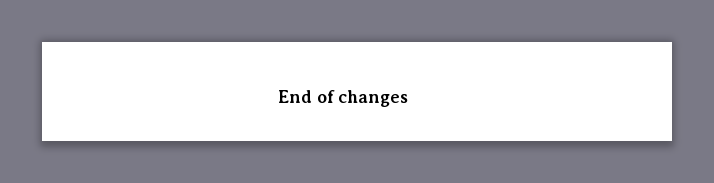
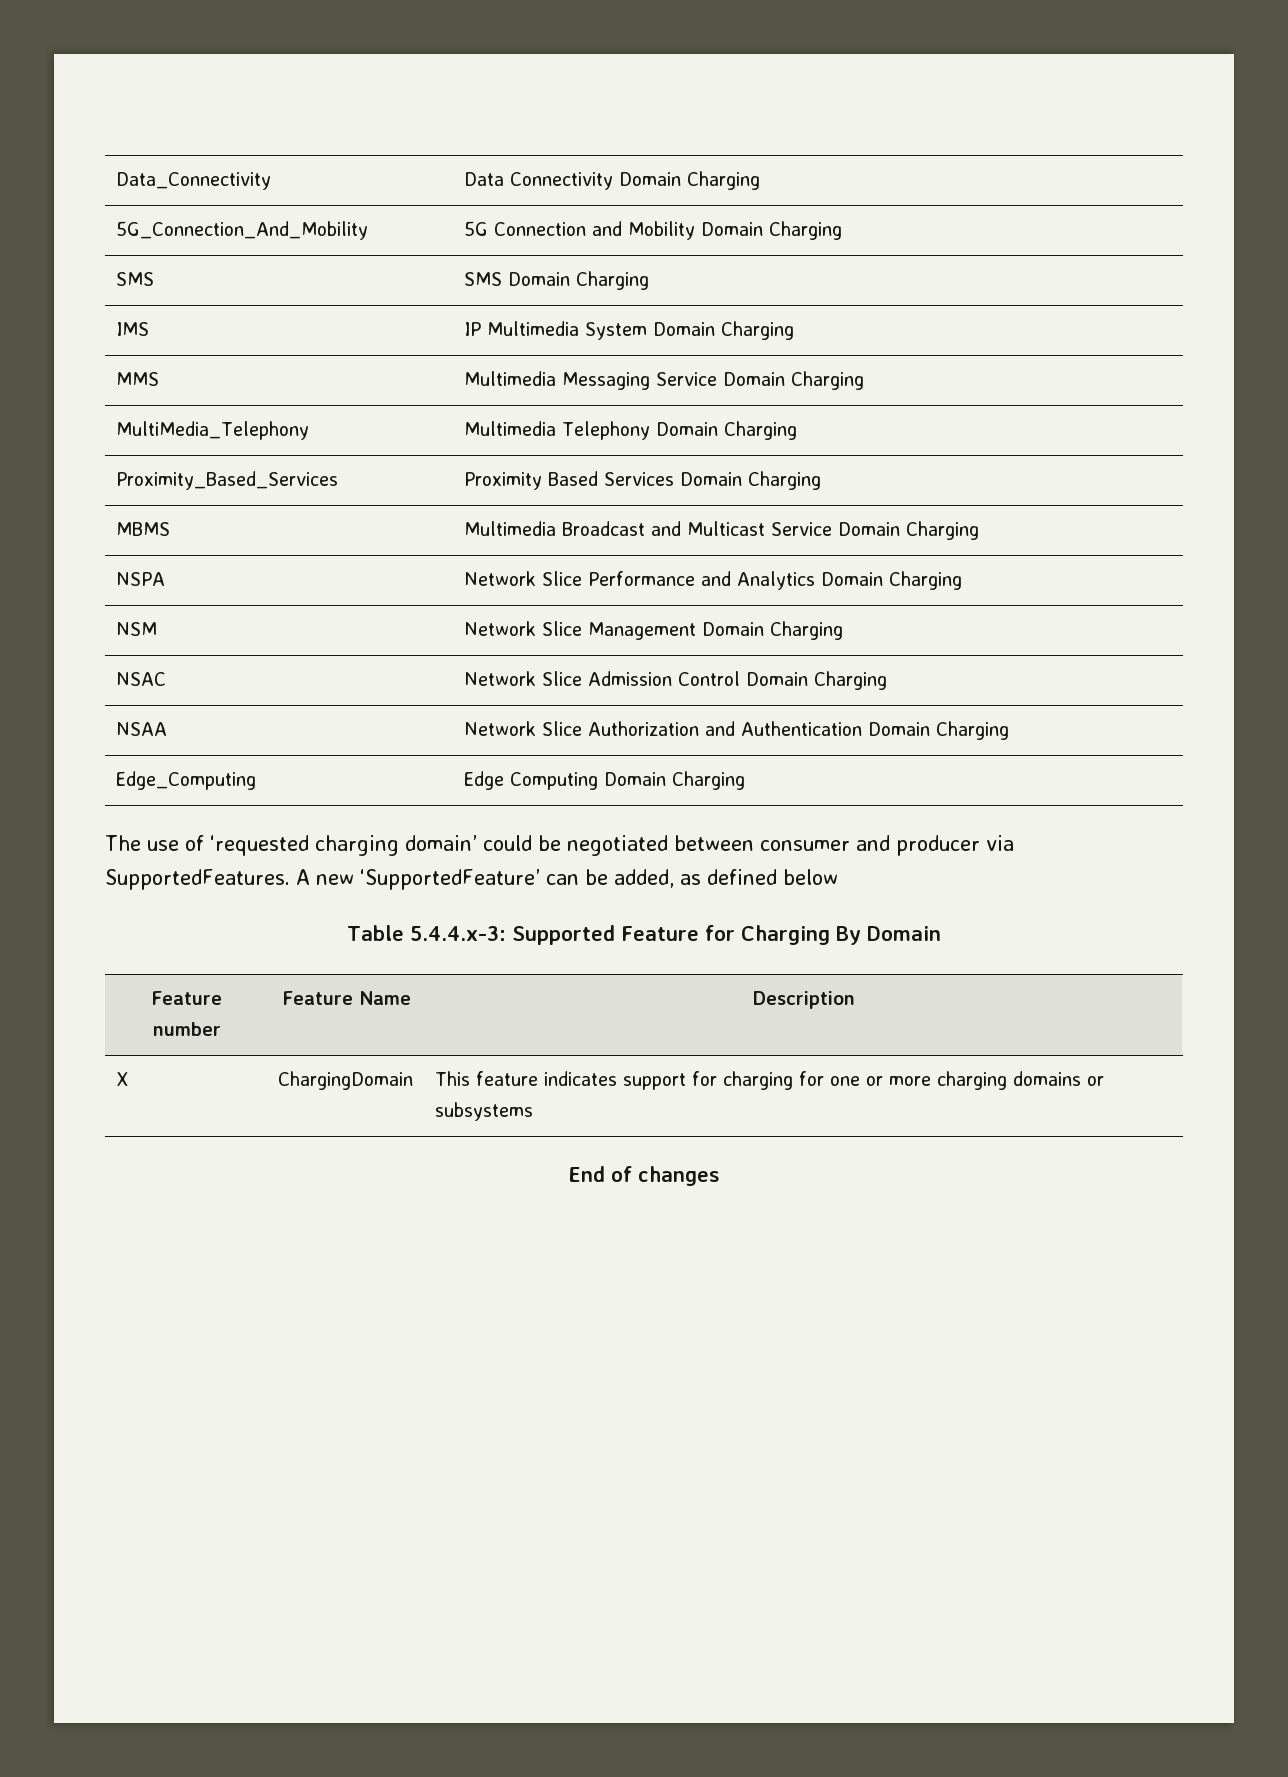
+ Data_Connectivity | Data Connectivity Domain Charging
+ 5G_Connection_And_Mobility | 5G Connection and Mobility Domain Charging
+ SMS | SMS Domain Charging
+ IMS | IP Multimedia System Domain Charging
+ MMS | Multimedia Messaging Service Domain Charging
+ MultiMedia_Telephony | Multimedia Telephony Domain Charging
+ Proximity_Based_Services | Proximity Based Services Domain Charging
+ MBMS | Multimedia Broadcast and Multicast Service Domain Charging
+ NSPA | Network Slice Performance and Analytics Domain Charging
+ NSM | Network Slice Management Domain Charging
+ NSAC | Network Slice Admission Control Domain Charging
+ NSAA | Network Slice Authorization and Authentication Domain Charging
+ Edge_Computing | Edge Computing Domain Charging
+ The use of ‘requested charging domain’ could be negotiated between consumer and producer via SupportedFeatures. A new ‘SupportedFeature’ can be added, as defined below
+ Table 5.4.4.x-3: Supported Feature for Charging By Domain
+ Feature number | Feature Name | Description
+ X | ChargingDomain | This feature indicates support for charging for one or more charging domains or subsystems

